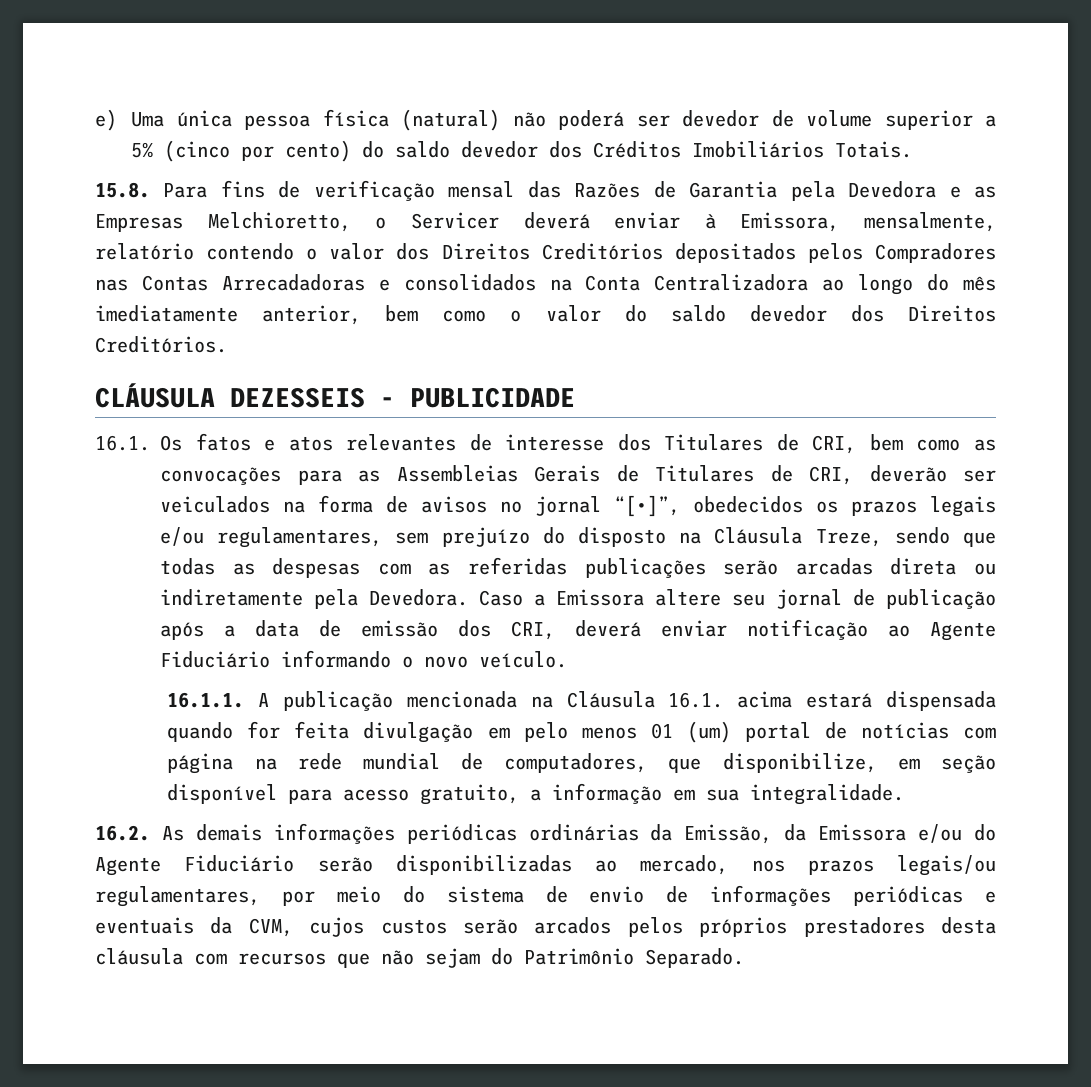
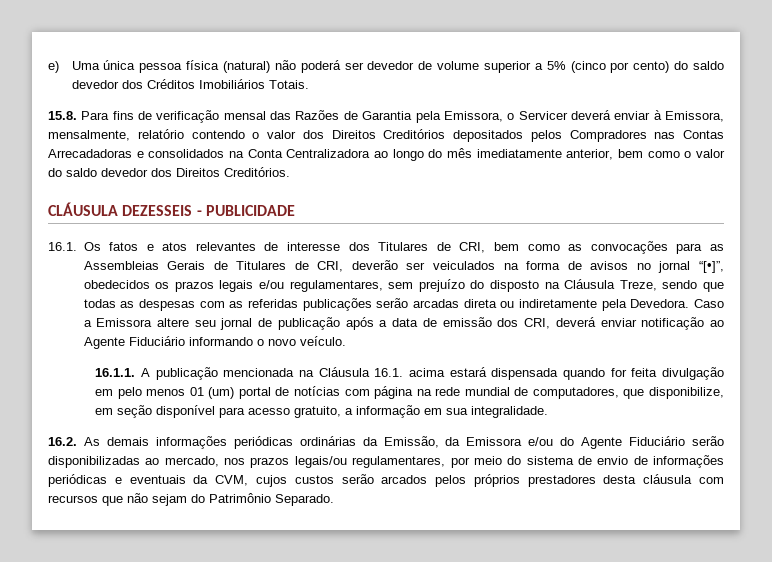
- 15.8. Para fins de verificação mensal das Razões de Garantia pela Devedora e as Empresas Melchioretto, o Servicer deverá enviar à Emissora, mensalmente, relatório contendo o valor dos Direitos Creditórios depositados pelos Compradores nas Contas Arrecadadoras e consolidados na Conta Centralizadora ao longo do mês imediatamente anterior, bem como o valor do saldo devedor dos Direitos Creditórios.
+ 15.8. Para fins de verificação mensal das Razões de Garantia pela Emissora, o Servicer deverá enviar à Emissora, mensalmente, relatório contendo o valor dos Direitos Creditórios depositados pelos Compradores nas Contas Arrecadadoras e consolidados na Conta Centralizadora ao longo do mês imediatamente anterior, bem como o valor do saldo devedor dos Direitos Creditórios.

